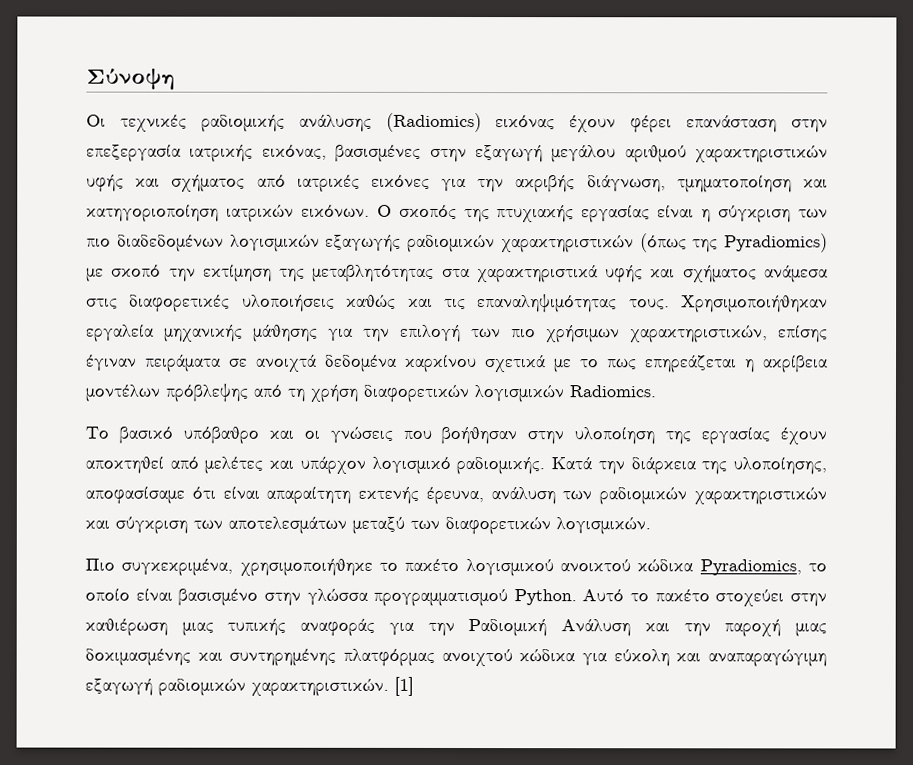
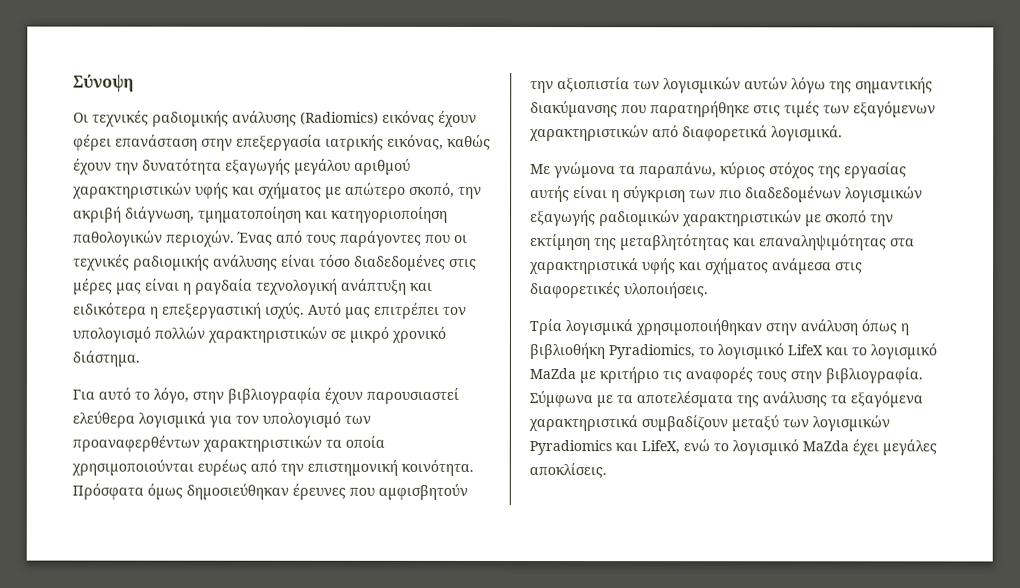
- Οι τεχνικές ραδιομικής ανάλυσης (Radiomics) εικόνας έχουν φέρει επανάσταση στην επεξεργασία ιατρικής εικόνας, βασισμένες στην εξαγωγή μεγάλου αριθμού χαρακτηριστικών υφής και σχήματος από ιατρικές εικόνες για την ακριβής διάγνωση, τμηματοποίηση και κατηγοριοποίηση ιατρικών εικόνων. Ο σκοπός της πτυχιακής εργασίας είναι η σύγκριση των πιο διαδεδομένων λογισμικών εξαγωγής ραδιομικών χαρακτηριστικών (όπως της Pyradiomics) με σκοπό την εκτίμηση της μεταβλητότητας στα χαρακτηριστικά υφής και σχήματος ανάμεσα στις διαφορετικές υλοποιήσεις καθώς και τις επαναληψιμότητας τους. Χρησιμοποιήθηκαν εργαλεία μηχανικής μάθησης για την επιλογή των πιο χρήσιμων χαρακτηριστικών, επίσης έγιναν πειράματα σε ανοιχτά δεδομένα καρκίνου σχετικά με το πως επηρεάζεται η ακρίβεια μοντέλων πρόβλεψης από τη χρήση διαφορετικών λογισμικών Radiomics.
- Το βασικό υπόβαθρο και οι γνώσεις που βοήθησαν στην υλοποίηση της εργασίας έχουν αποκτηθεί από μελέτες και υπάρχον λογισμικό ραδιομικής. Κατά την διάρκεια της υλοποίησης, αποφασίσαμε ότι είναι απαραίτητη εκτενής έρευνα, ανάλυση των ραδιομικών χαρακτηριστικών και σύγκριση των αποτελεσμάτων μεταξύ των διαφορετικών λογισμικών.
- Πιο συγκεκριμένα, χρησιμοποιήθηκε το πακέτο λογισμικού ανοικτού κώδικα Pyradiomics, το οποίο είναι βασισμένο στην γλώσσα προγραμματισμού Python. Αυτό το πακέτο στοχεύει στην καθιέρωση μιας τυπικής αναφοράς για την Ραδιομική Ανάλυση και την παροχή μιας δοκιμασμένης και συντηρημένης πλατφόρμας ανοιχτού κώδικα για εύκολη και αναπαραγώγιμη εξαγωγή ραδιομικών χαρακτηριστικών. [1]
+ Οι τεχνικές ραδιομικής ανάλυσης (Radiomics) εικόνας έχουν φέρει επανάσταση στην επεξεργασία ιατρικής εικόνας, καθώς έχουν την δυνατότητα εξαγωγής μεγάλου αριθμού χαρακτηριστικών υφής και σχήματος με απώτερο σκοπό, την ακριβή διάγνωση, τμηματοποίηση και κατηγοριοποίηση παθολογικών περιοχών. Ένας από τους παράγοντες που οι τεχνικές ραδιομικής ανάλυσης είναι τόσο διαδεδομένες στις μέρες μας είναι η ραγδαία τεχνολογική ανάπτυξη και ειδικότερα η επεξεργαστική ισχύς. Αυτό μας επιτρέπει τον υπολογισμό πολλών χαρακτηριστικών σε μικρό χρονικό διάστημα.
+ Για αυτό το λόγο, στην βιβλιογραφία έχουν παρουσιαστεί ελεύθερα λογισμικά για τον υπολογισμό των προαναφερθέντων χαρακτηριστικών τα οποία χρησιμοποιούνται ευρέως από την επιστημονική κοινότητα. Πρόσφατα όμως δημοσιεύθηκαν έρευνες που αμφισβητούν την αξιοπιστία των λογισμικών αυτών λόγω της σημαντικής διακύμανσης που παρατηρήθηκε στις τιμές των εξαγόμενων χαρακτηριστικών από διαφορετικά λογισμικά.
+ Με γνώμονα τα παραπάνω, κύριος στόχος της εργασίας αυτής είναι η σύγκριση των πιο διαδεδομένων λογισμικών εξαγωγής ραδιομικών χαρακτηριστικών με σκοπό την εκτίμηση της μεταβλητότητας και επαναληψιμότητας στα χαρακτηριστικά υφής και σχήματος ανάμεσα στις διαφορετικές υλοποιήσεις.
+ Τρία λογισμικά χρησιμοποιήθηκαν στην ανάλυση όπως η βιβλιοθήκη Pyradiomics, το λογισμικό LifeX και το λογισμικό MaZda με κριτήριο τις αναφορές τους στην βιβλιογραφία. Σύμφωνα με τα αποτελέσματα της ανάλυσης τα εξαγόμενα χαρακτηριστικά συμβαδίζουν μεταξύ των λογισμικών Pyradiomics και LifeX, ενώ το λογισμικό MaZda έχει μεγάλες αποκλίσεις.

